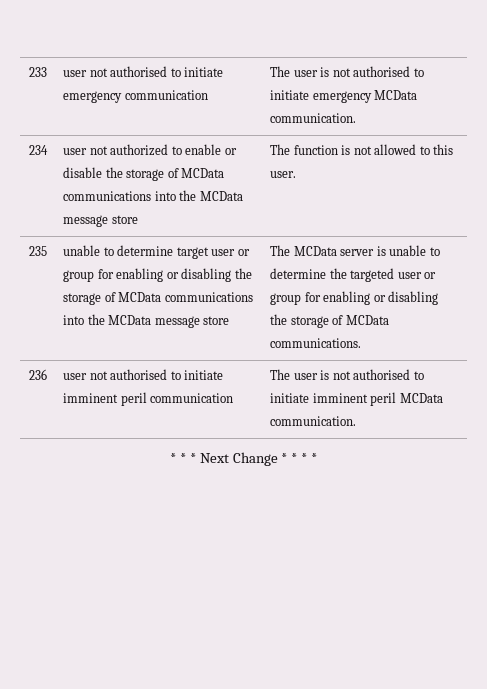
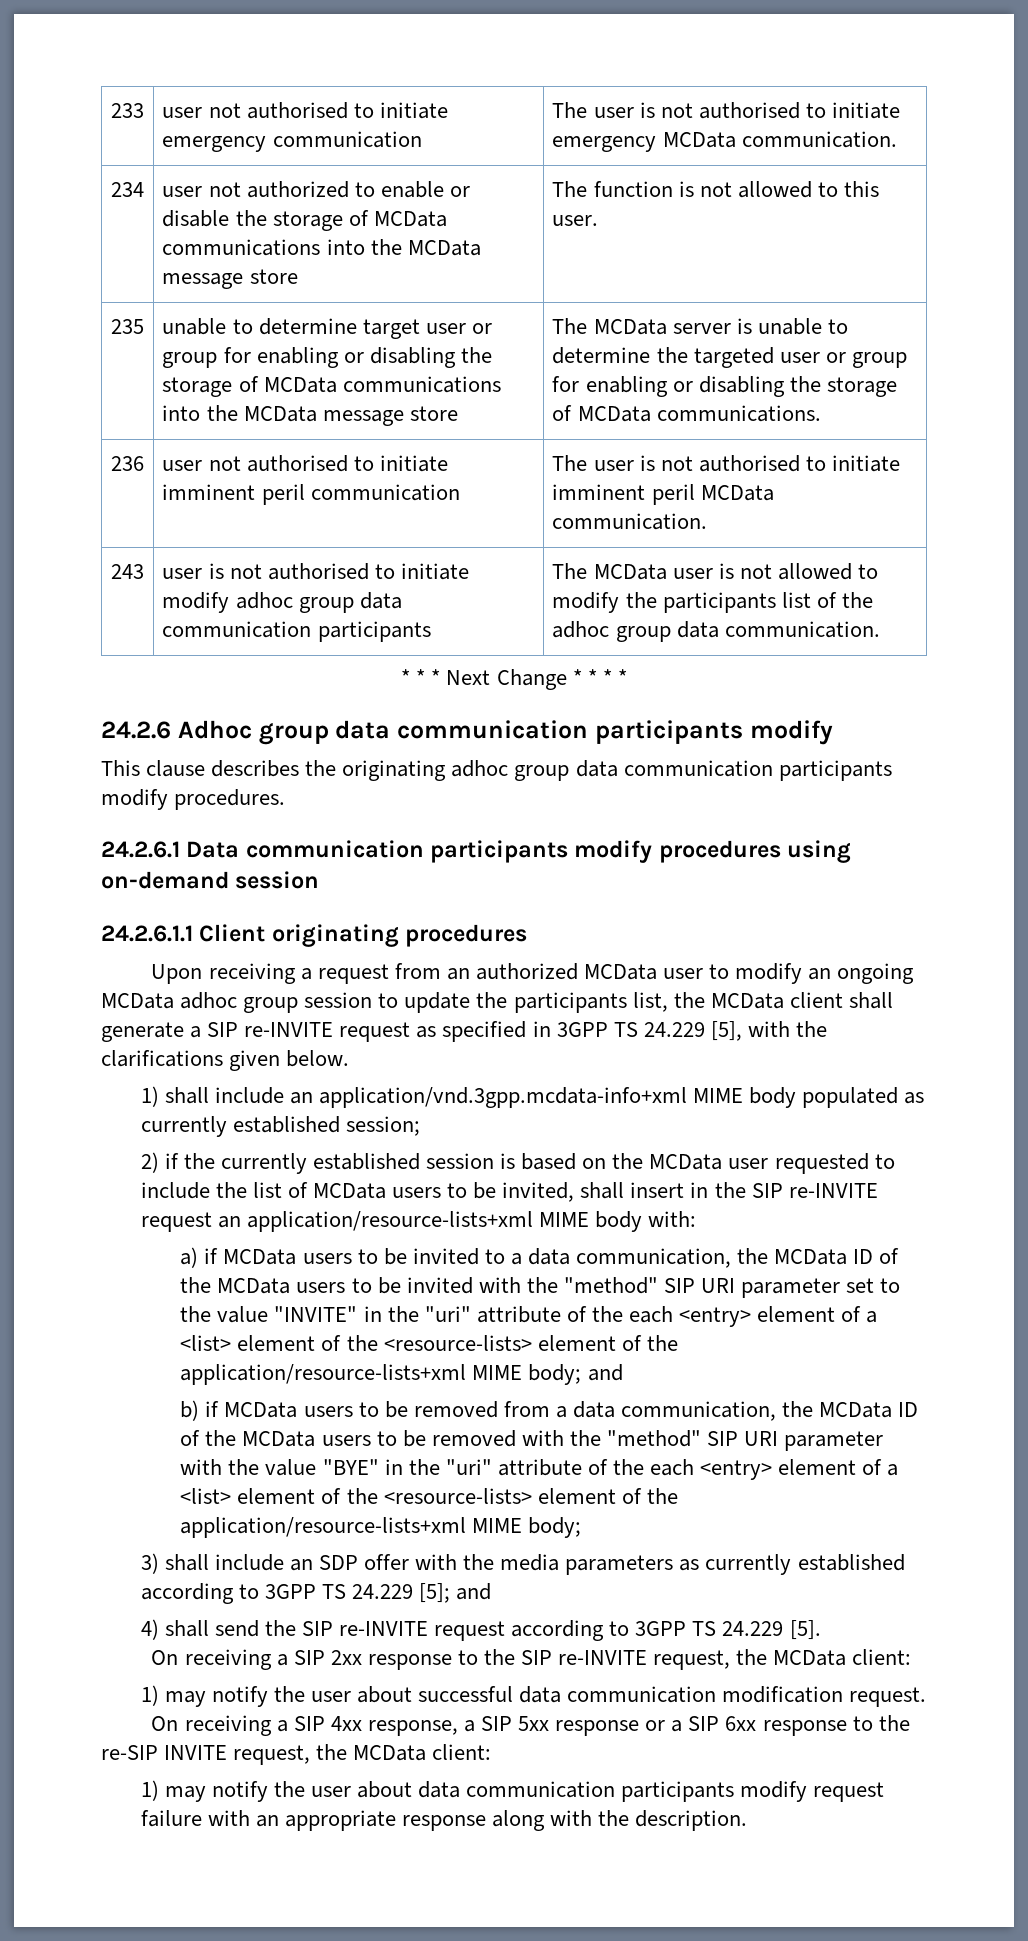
+ 243 | user is not authorised to initiate modify adhoc group data communication participants | The MCData user is not allowed to modify the participants list of the adhoc group data communication.
+ 24.2.6 Adhoc group data communication participants modify
+ This clause describes the originating adhoc group data communication participants modify procedures.
+ 24.2.6.1 Data communication participants modify procedures using on-demand session
+ 24.2.6.1.1 Client originating procedures
+ Upon receiving a request from an authorized MCData user to modify an ongoing MCData adhoc group session to update the participants list, the MCData client shall generate a SIP re-INVITE request as specified in 3GPP TS 24.229 [5], with the clarifications given below.
+ 1) shall include an application/vnd.3gpp.mcdata-info+xml MIME body populated as currently established session;
+ 2) if the currently established session is based on the MCData user requested to include the list of MCData users to be invited, shall insert in the SIP re-INVITE request an application/resource-lists+xml MIME body with:
+ a) if MCData users to be invited to a data communication, the MCData ID of the MCData users to be invited with the "method" SIP URI parameter set to the value "INVITE" in the "uri" attribute of the each <entry> element of a <list> element of the <resource-lists> element of the application/resource-lists+xml MIME body; and
+ b) if MCData users to be removed from a data communication, the MCData ID of the MCData users to be removed with the "method" SIP URI parameter with the value "BYE" in the "uri" attribute of the each <entry> element of a <list> element of the <resource-lists> element of the application/resource-lists+xml MIME body;
+ 3) shall include an SDP offer with the media parameters as currently established according to 3GPP TS 24.229 [5]; and
+ 4) shall send the SIP re-INVITE request according to 3GPP TS 24.229 [5].
+ On receiving a SIP 2xx response to the SIP re-INVITE request, the MCData client:
+ 1) may notify the user about successful data communication modification request.
+ On receiving a SIP 4xx response, a SIP 5xx response or a SIP 6xx response to the re-SIP INVITE request, the MCData client:
+ 1) may notify the user about data communication participants modify request failure with an appropriate response along with the description.

